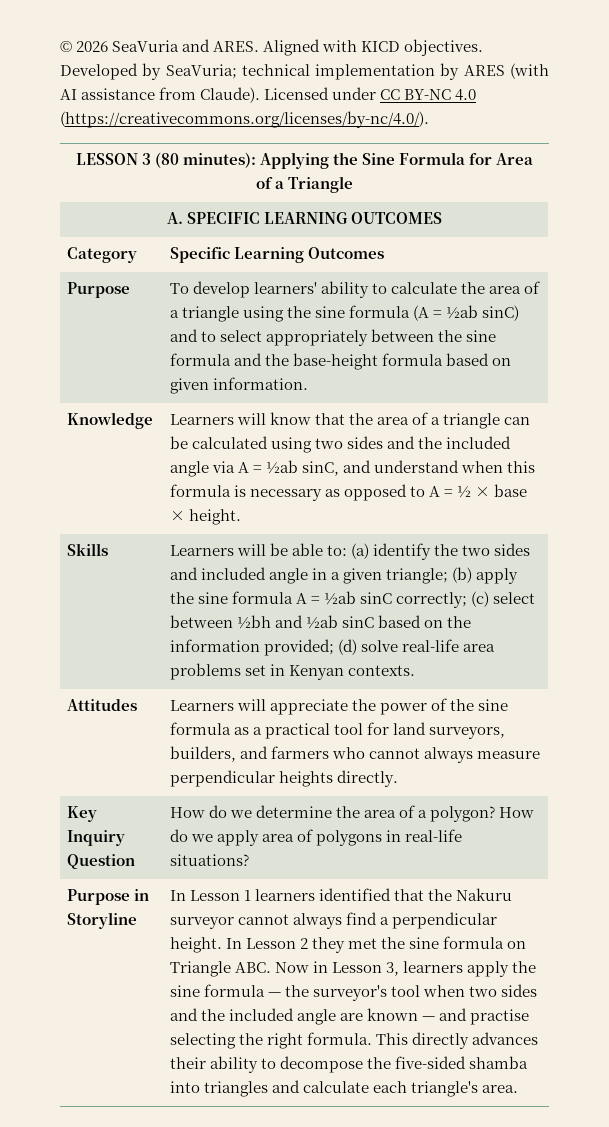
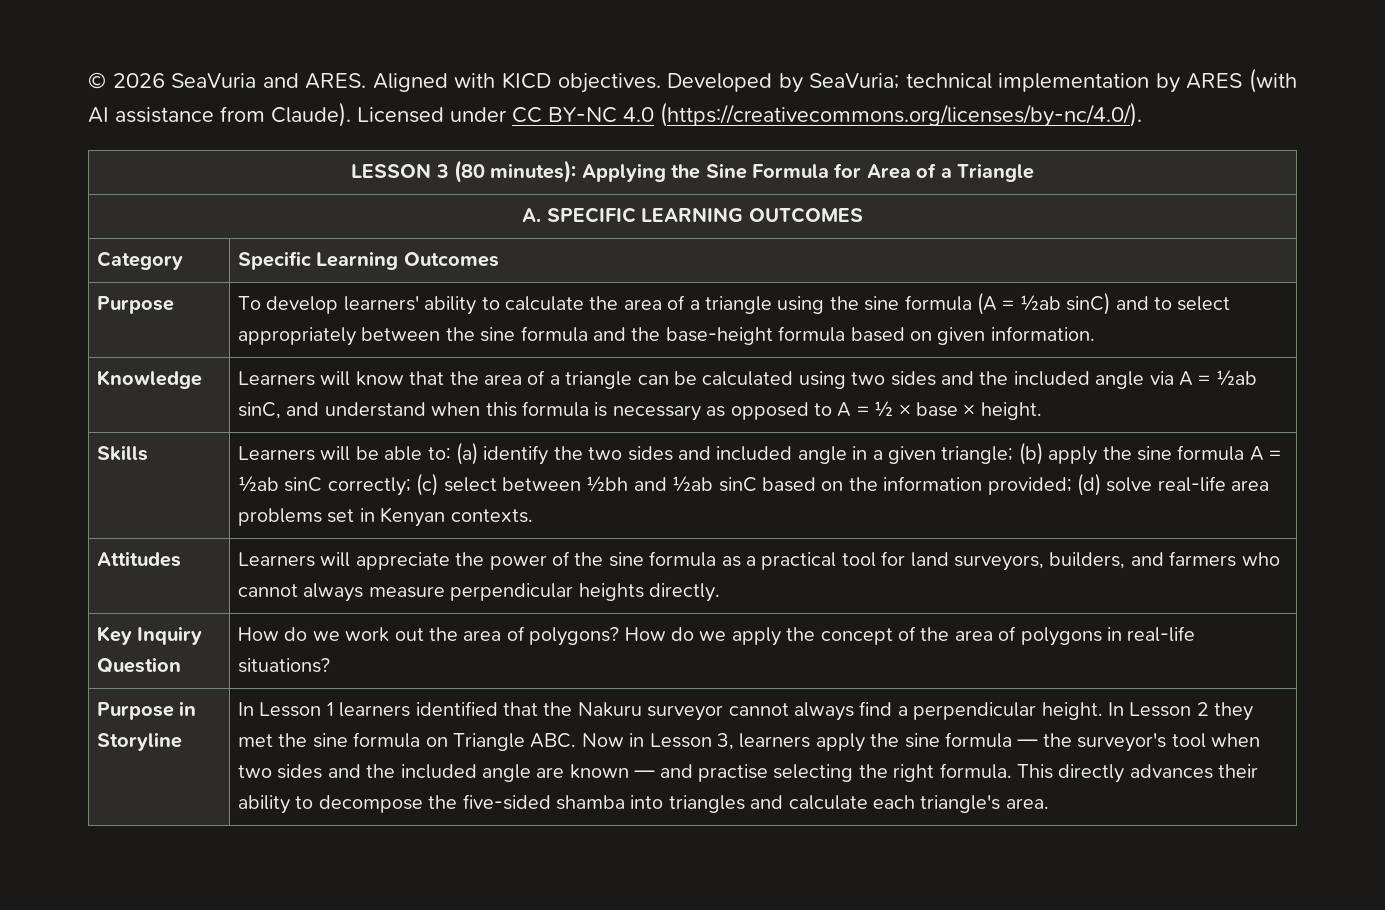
- Key Inquiry Question | How do we determine the area of a polygon? How do we apply area of polygons in real-life situations?
+ Key Inquiry Question | How do we work out the area of polygons? How do we apply the concept of the area of polygons in real-life situations?

